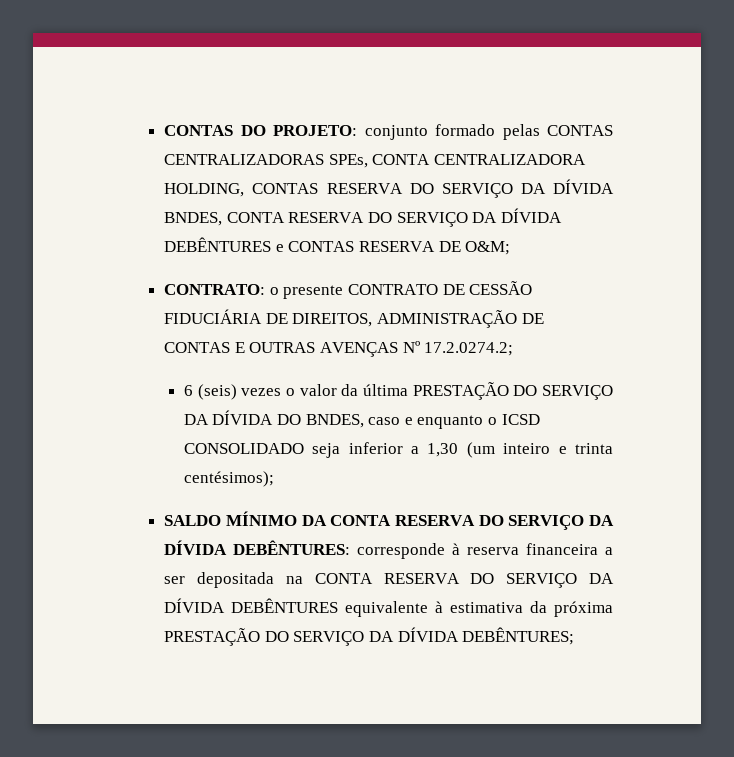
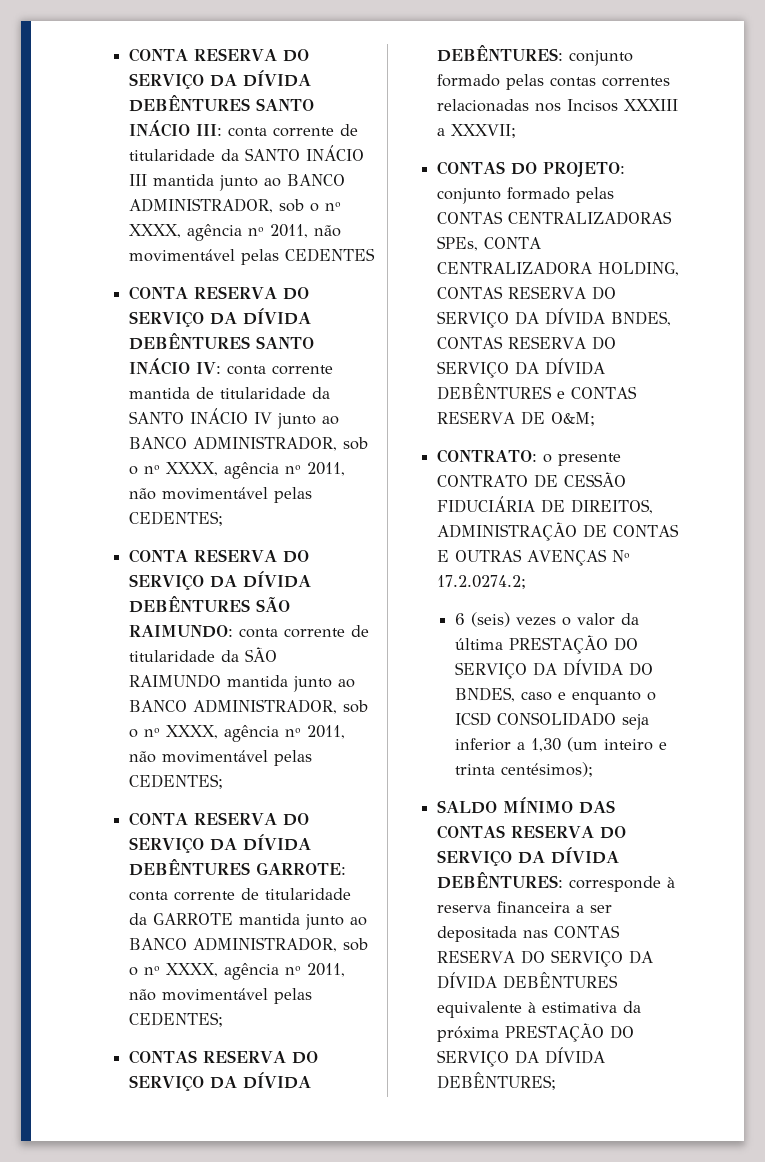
+ CONTA RESERVA DO SERVIÇO DA DÍVIDA DEBÊNTURES SANTO INÁCIO III: conta corrente de titularidade da SANTO INÁCIO III mantida junto ao BANCO ADMINISTRADOR, sob o nº XXXX, agência nº 2011, não movimentável pelas CEDENTES
+ CONTA RESERVA DO SERVIÇO DA DÍVIDA DEBÊNTURES SANTO INÁCIO IV: conta corrente mantida de titularidade da SANTO INÁCIO IV junto ao BANCO ADMINISTRADOR, sob o nº XXXX, agência nº 2011, não movimentável pelas CEDENTES;
+ CONTA RESERVA DO SERVIÇO DA DÍVIDA DEBÊNTURES SÃO RAIMUNDO: conta corrente de titularidade da SÃO RAIMUNDO mantida junto ao BANCO ADMINISTRADOR, sob o nº XXXX, agência nº 2011, não movimentável pelas CEDENTES;
+ CONTA RESERVA DO SERVIÇO DA DÍVIDA DEBÊNTURES GARROTE: conta corrente de titularidade da GARROTE mantida junto ao BANCO ADMINISTRADOR, sob o nº XXXX, agência nº 2011, não movimentável pelas CEDENTES;
+ CONTAS RESERVA DO SERVIÇO DA DÍVIDA DEBÊNTURES: conjunto formado pelas contas correntes relacionadas nos Incisos XXXIII a XXXVII;
- CONTAS DO PROJETO: conjunto formado pelas CONTAS CENTRALIZADORAS SPEs, CONTA CENTRALIZADORA HOLDING, CONTAS RESERVA DO SERVIÇO DA DÍVIDA BNDES, CONTA RESERVA DO SERVIÇO DA DÍVIDA DEBÊNTURES e CONTAS RESERVA DE O&M;
+ CONTAS DO PROJETO: conjunto formado pelas CONTAS CENTRALIZADORAS SPEs, CONTA CENTRALIZADORA HOLDING, CONTAS RESERVA DO SERVIÇO DA DÍVIDA BNDES, CONTAS RESERVA DO SERVIÇO DA DÍVIDA DEBÊNTURES e CONTAS RESERVA DE O&M;
- SALDO MÍNIMO DA CONTA RESERVA DO SERVIÇO DA DÍVIDA DEBÊNTURES: corresponde à reserva financeira a ser depositada na CONTA RESERVA DO SERVIÇO DA DÍVIDA DEBÊNTURES equivalente à estimativa da próxima PRESTAÇÃO DO SERVIÇO DA DÍVIDA DEBÊNTURES;
+ SALDO MÍNIMO DAS CONTAS RESERVA DO SERVIÇO DA DÍVIDA DEBÊNTURES: corresponde à reserva financeira a ser depositada nas CONTAS RESERVA DO SERVIÇO DA DÍVIDA DEBÊNTURES equivalente à estimativa da próxima PRESTAÇÃO DO SERVIÇO DA DÍVIDA DEBÊNTURES;

